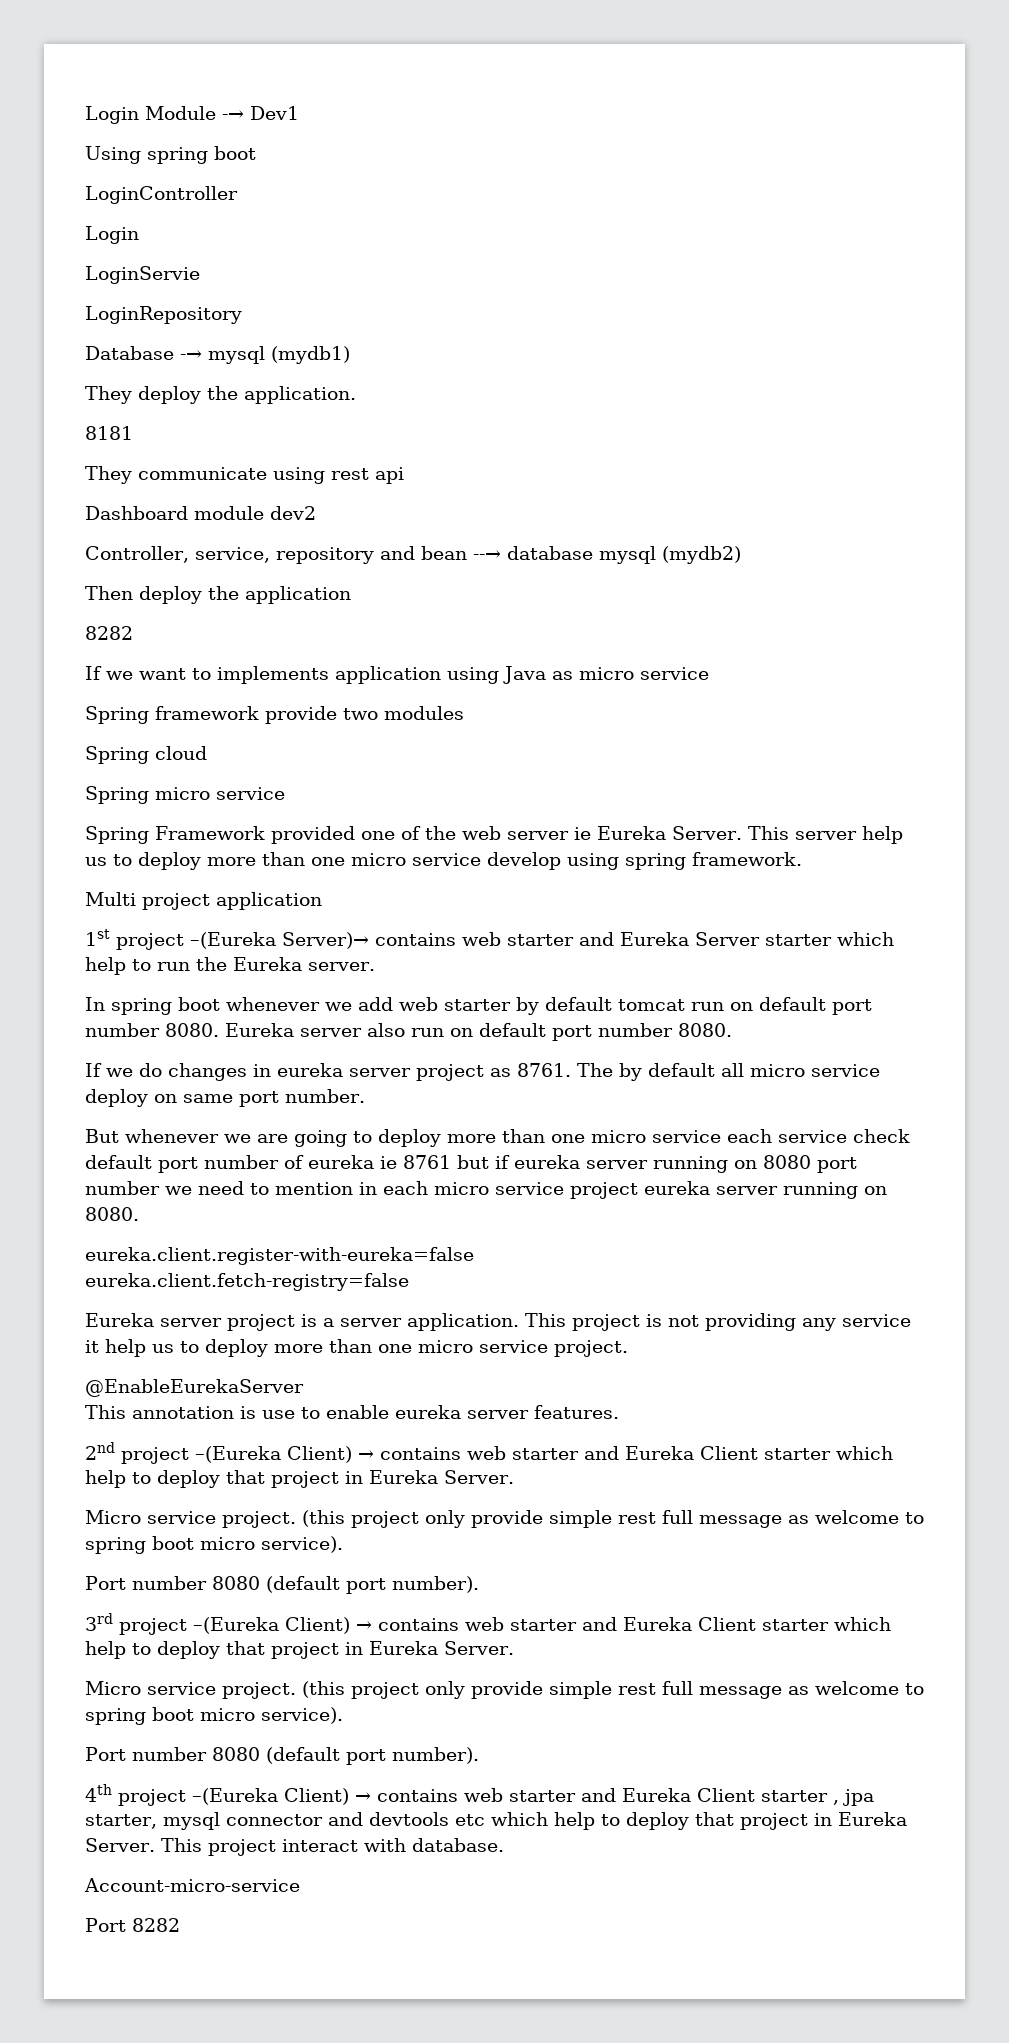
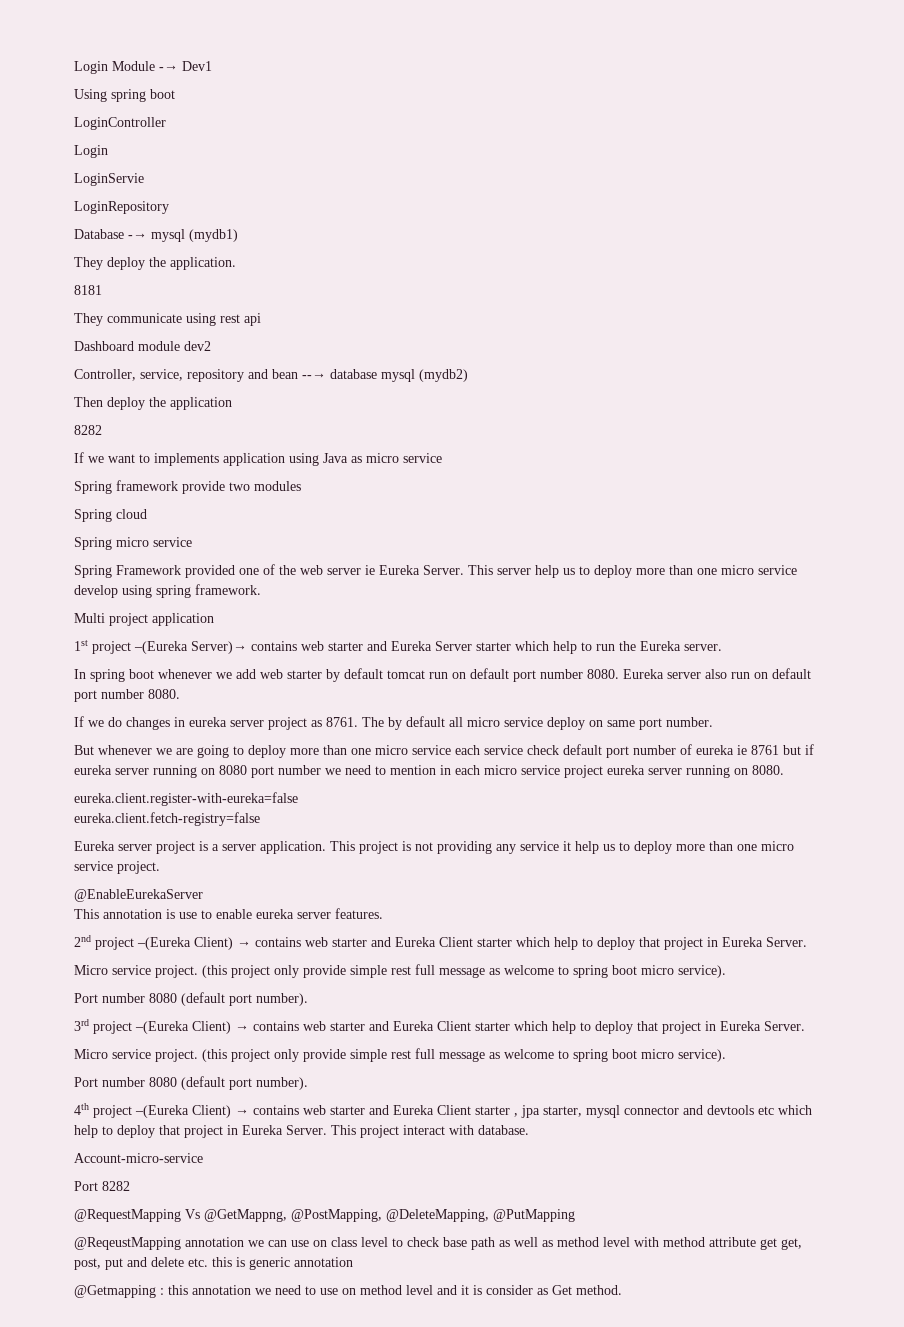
+ @RequestMapping Vs @GetMappng, @PostMapping, @DeleteMapping, @PutMapping
+ @ReqeustMapping annotation we can use on class level to check base path as well as method level with method attribute get get, post, put and delete etc. this is generic annotation
+ @Getmapping : this annotation we need to use on method level and it is consider as Get method.

